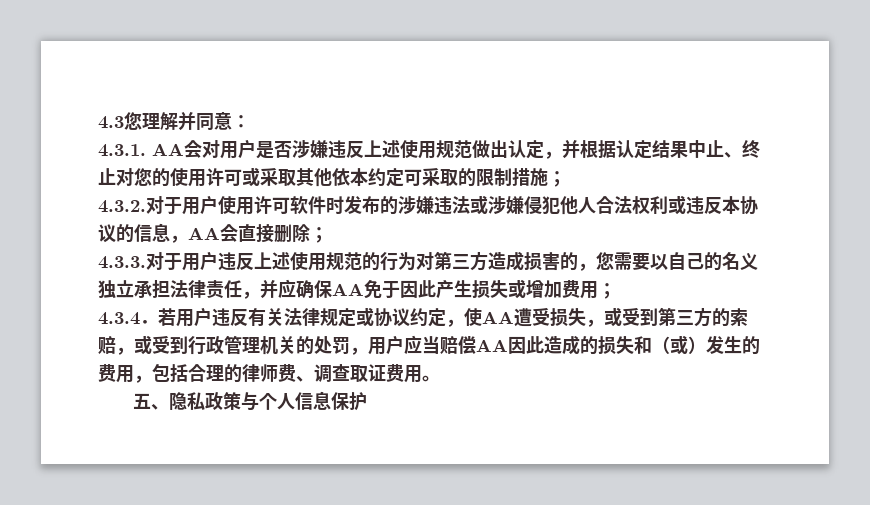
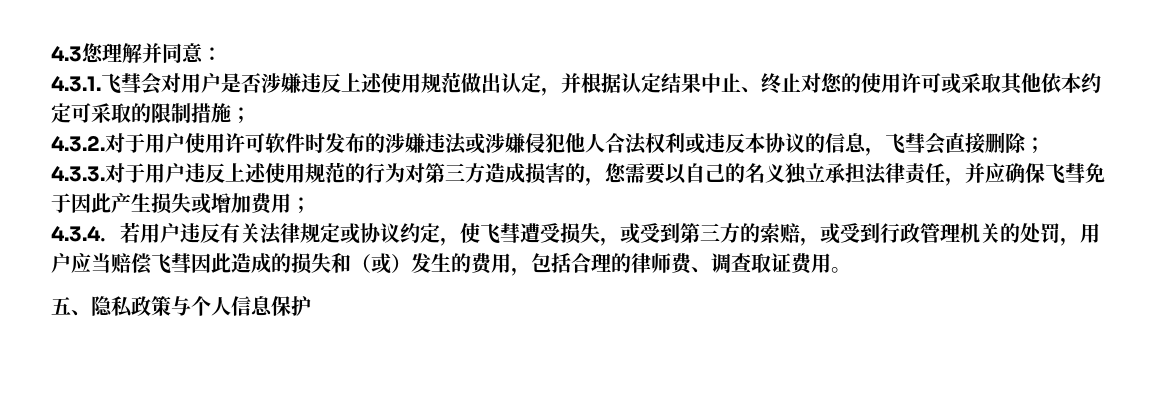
- 4.3.1. AA会对用户是否涉嫌违反上述使用规范做出认定，并根据认定结果中止、终止对您的使用许可或采取其他依本约定可采取的限制措施；
+ 4.3.1.飞彗会对用户是否涉嫌违反上述使用规范做出认定，并根据认定结果中止、终止对您的使用许可或采取其他依本约定可采取的限制措施；
- 4.3.2.对于用户使用许可软件时发布的涉嫌违法或涉嫌侵犯他人合法权利或违反本协议的信息，AA会直接删除；
+ 4.3.2.对于用户使用许可软件时发布的涉嫌违法或涉嫌侵犯他人合法权利或违反本协议的信息，飞彗会直接删除；
- 4.3.3.对于用户违反上述使用规范的行为对第三方造成损害的，您需要以自己的名义独立承担法律责任，并应确保AA免于因此产生损失或增加费用；
+ 4.3.3.对于用户违反上述使用规范的行为对第三方造成损害的，您需要以自己的名义独立承担法律责任，并应确保飞彗免于因此产生损失或增加费用；
- 4.3.4．若用户违反有关法律规定或协议约定，使AA遭受损失，或受到第三方的索赔，或受到行政管理机关的处罚，用户应当赔偿AA因此造成的损失和（或）发生的费用，包括合理的律师费、调查取证费用。
+ 4.3.4．若用户违反有关法律规定或协议约定，使飞彗遭受损失，或受到第三方的索赔，或受到行政管理机关的处罚，用户应当赔偿飞彗因此造成的损失和（或）发生的费用，包括合理的律师费、调查取证费用。

